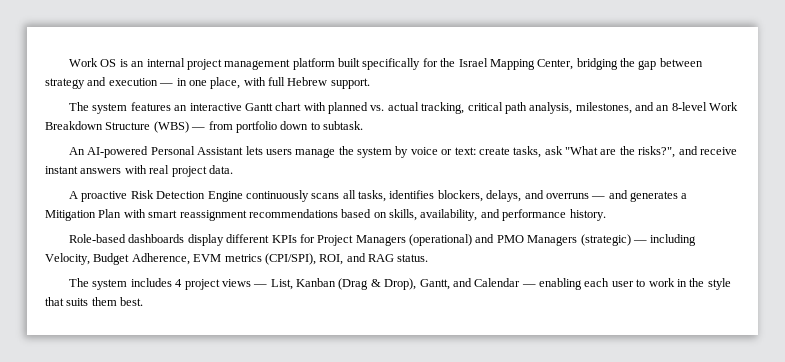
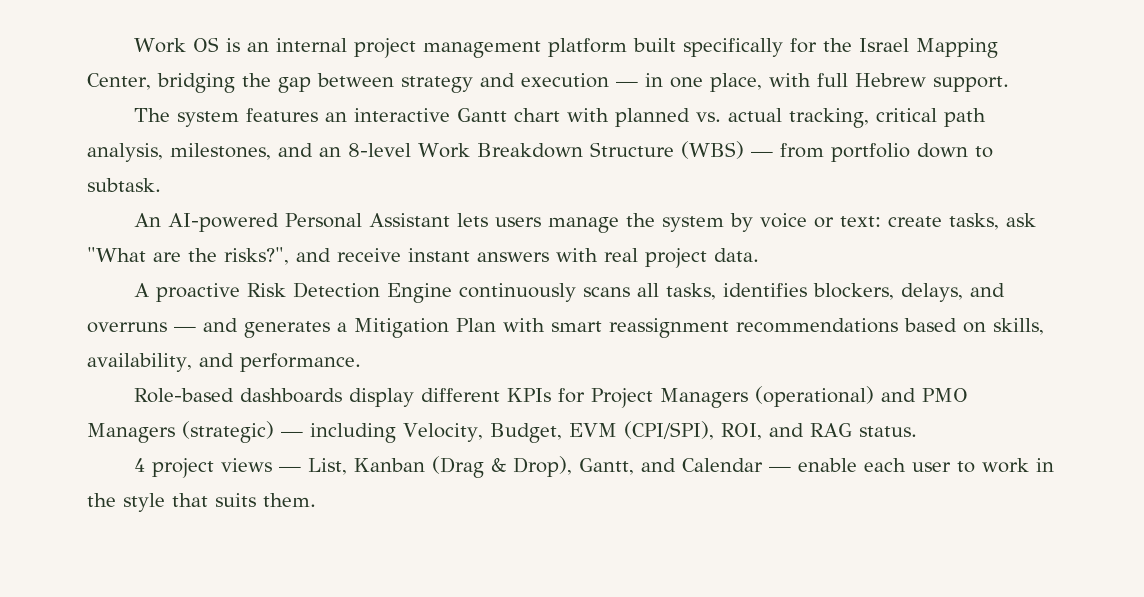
- A proactive Risk Detection Engine continuously scans all tasks, identifies blockers, delays, and overruns — and generates a Mitigation Plan with smart reassignment recommendations based on skills, availability, and performance history.
+ A proactive Risk Detection Engine continuously scans all tasks, identifies blockers, delays, and overruns — and generates a Mitigation Plan with smart reassignment recommendations based on skills, availability, and performance.
- Role-based dashboards display different KPIs for Project Managers (operational) and PMO Managers (strategic) — including Velocity, Budget Adherence, EVM metrics (CPI/SPI), ROI, and RAG status.
+ Role-based dashboards display different KPIs for Project Managers (operational) and PMO Managers (strategic) — including Velocity, Budget, EVM (CPI/SPI), ROI, and RAG status.
- The system includes 4 project views — List, Kanban (Drag & Drop), Gantt, and Calendar — enabling each user to work in the style that suits them best.
+ 4 project views — List, Kanban (Drag & Drop), Gantt, and Calendar — enable each user to work in the style that suits them.

